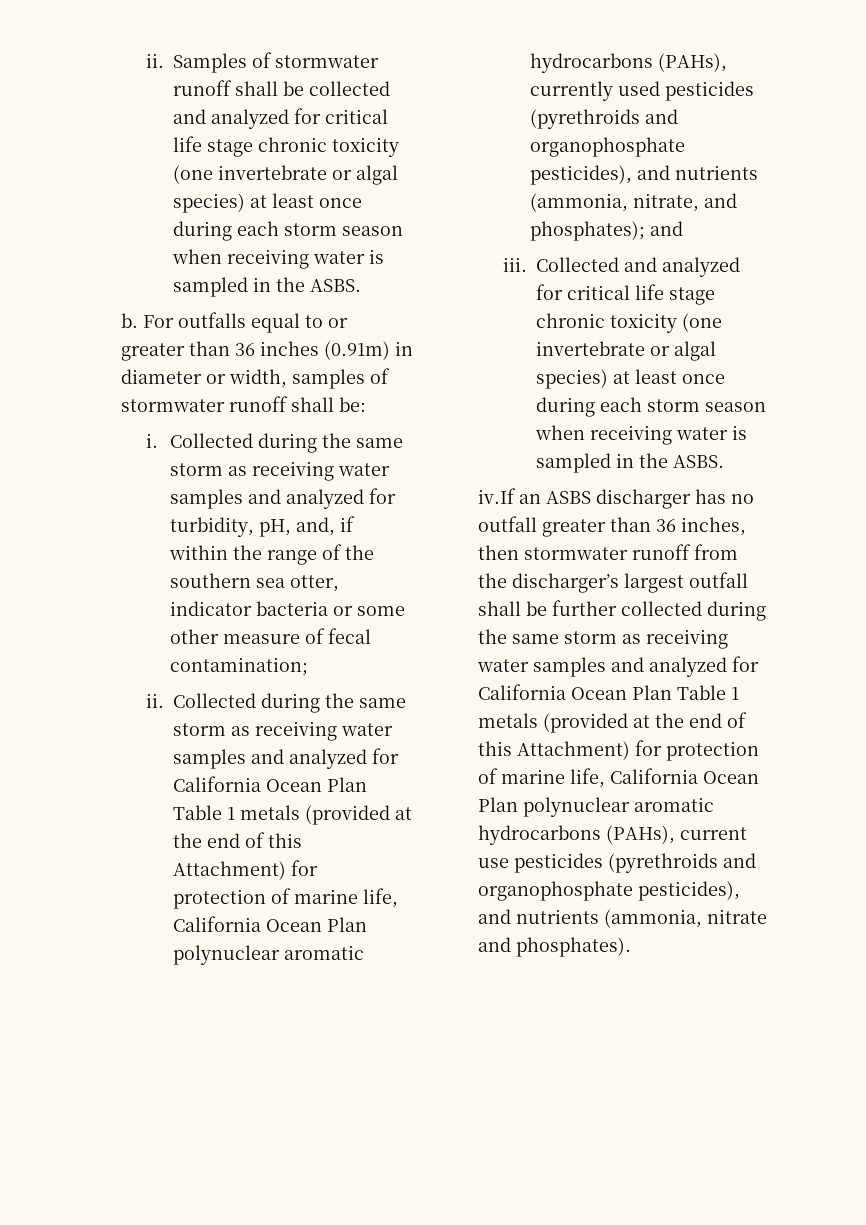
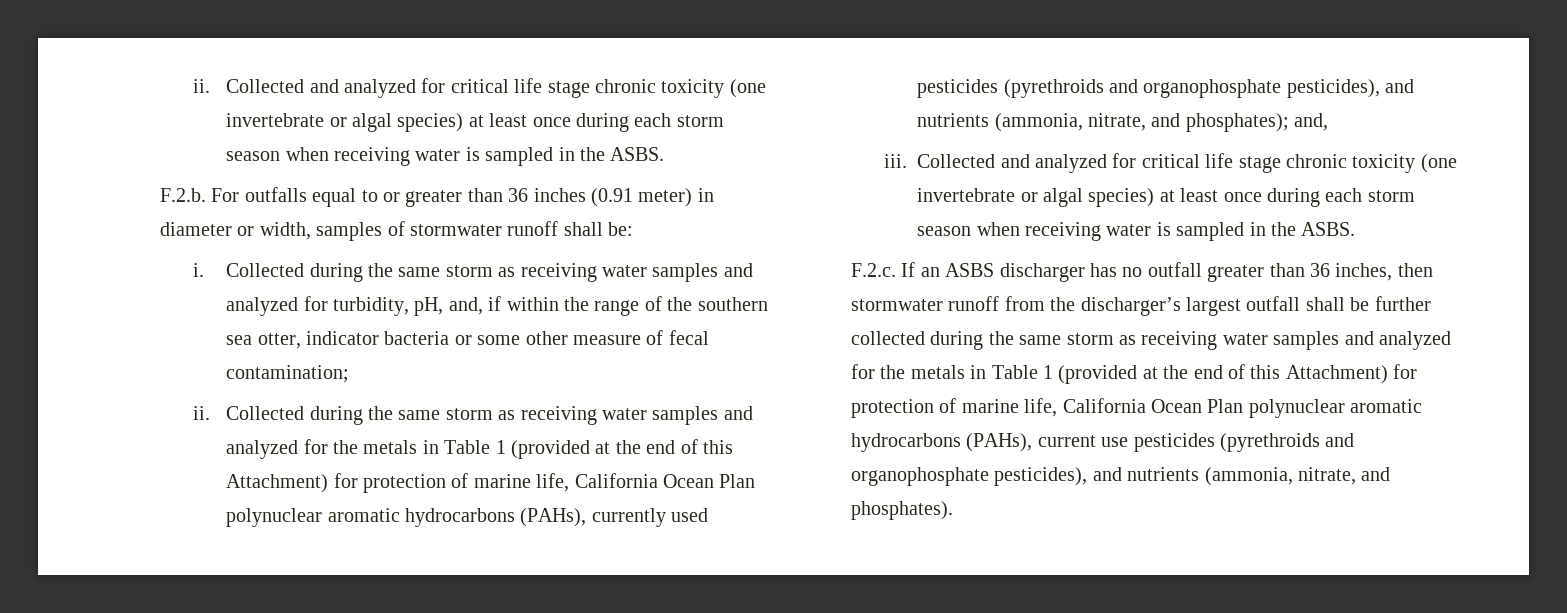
- ii. Samples of stormwater runoff shall be collected and analyzed for critical life stage chronic toxicity (one invertebrate or algal species) at least once during each storm season when receiving water is sampled in the ASBS.
+ ii. Collected and analyzed for critical life stage chronic toxicity (one invertebrate or algal species) at least once during each storm season when receiving water is sampled in the ASBS.
- b. For outfalls equal to or greater than 36 inches (0.91m) in diameter or width, samples of stormwater runoff shall be:
+ F.2.b. For outfalls equal to or greater than 36 inches (0.91 meter) in diameter or width, samples of stormwater runoff shall be:
- Collected during the same storm as receiving water samples and analyzed for California Ocean Plan Table 1 metals (provided at the end of this Attachment) for protection of marine life, California Ocean Plan polynuclear aromatic hydrocarbons (PAHs), currently used pesticides (pyrethroids and organophosphate pesticides), and nutrients (ammonia, nitrate, and phosphates); and
+ Collected during the same storm as receiving water samples and analyzed for the metals in Table 1 (provided at the end of this Attachment) for protection of marine life, California Ocean Plan polynuclear aromatic hydrocarbons (PAHs), currently used pesticides (pyrethroids and organophosphate pesticides), and nutrients (ammonia, nitrate, and phosphates); and,
- iv.If an ASBS discharger has no outfall greater than 36 inches, then stormwater runoff from the discharger’s largest outfall shall be further collected during the same storm as receiving water samples and analyzed for California Ocean Plan Table 1 metals (provided at the end of this Attachment) for protection of marine life, California Ocean Plan polynuclear aromatic hydrocarbons (PAHs), current use pesticides (pyrethroids and organophosphate pesticides), and nutrients (ammonia, nitrate and phosphates).
+ F.2.c. If an ASBS discharger has no outfall greater than 36 inches, then stormwater runoff from the discharger’s largest outfall shall be further collected during the same storm as receiving water samples and analyzed for the metals in Table 1 (provided at the end of this Attachment) for protection of marine life, California Ocean Plan polynuclear aromatic hydrocarbons (PAHs), current use pesticides (pyrethroids and organophosphate pesticides), and nutrients (ammonia, nitrate, and phosphates).

